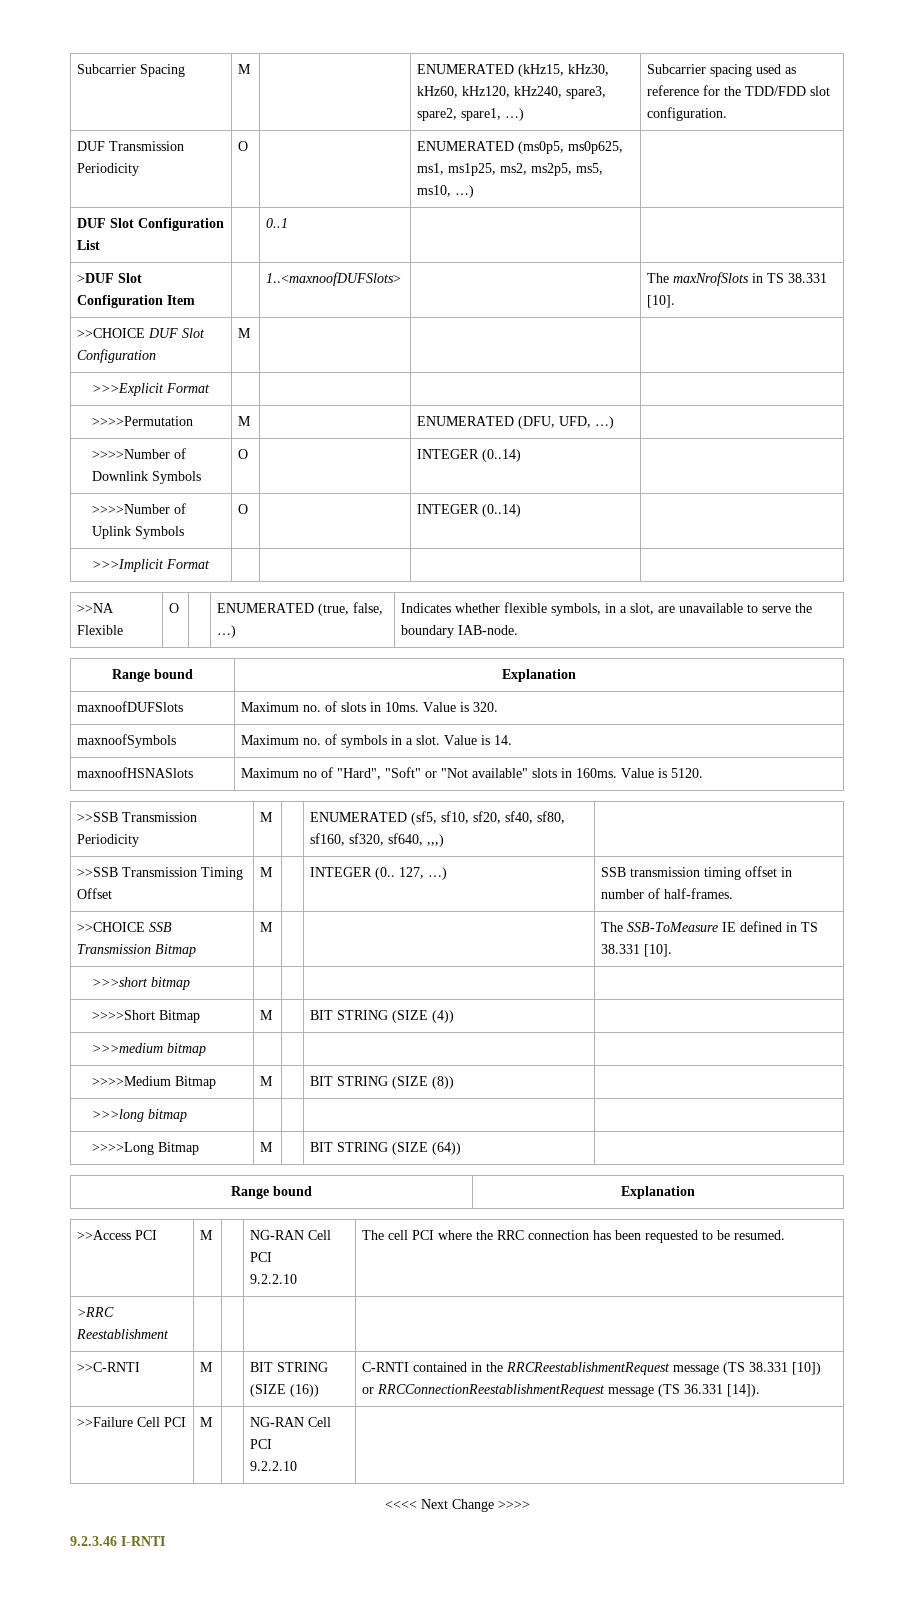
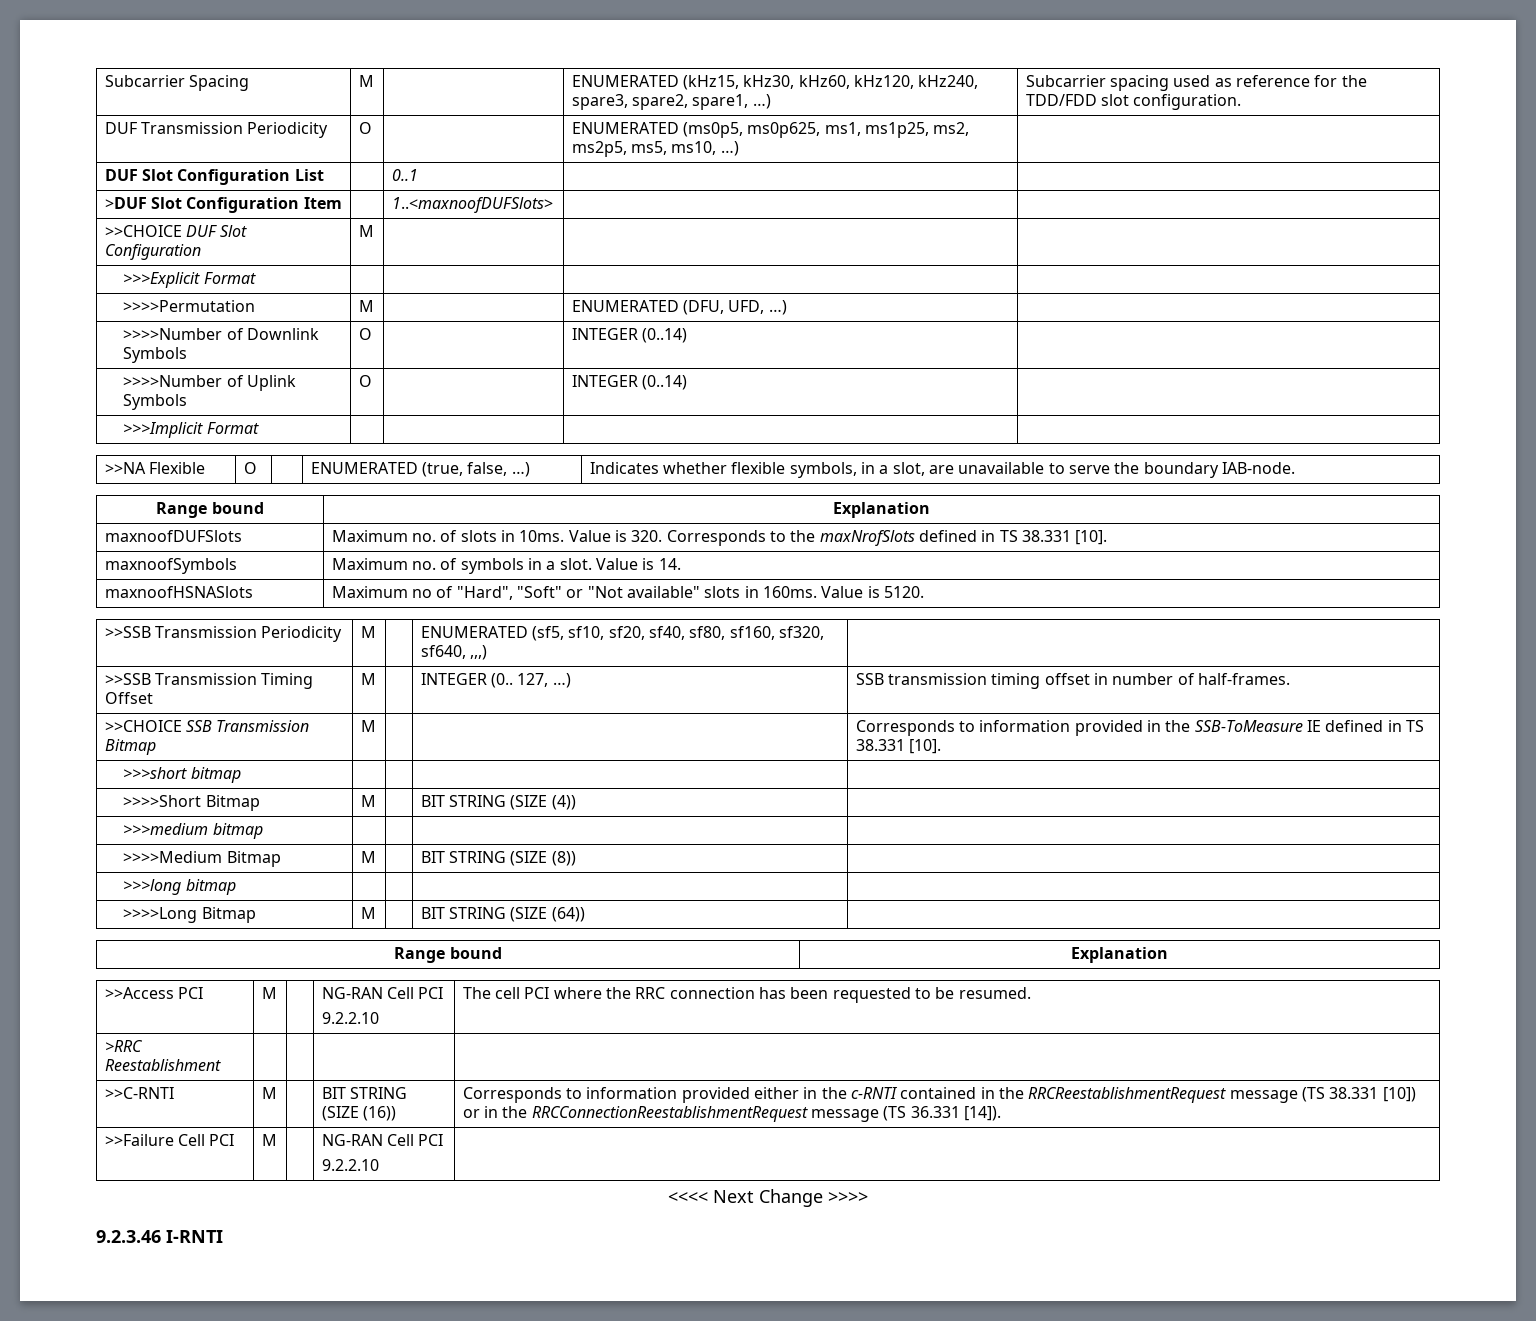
- >DUF Slot Configuration Item | | 1..<maxnoofDUFSlots> | | The maxNrofSlots in TS 38.331 [10].
+ >DUF Slot Configuration Item | | 1..<maxnoofDUFSlots> | |
- maxnoofDUFSlots | Maximum no. of slots in 10ms. Value is 320.
+ maxnoofDUFSlots | Maximum no. of slots in 10ms. Value is 320. Corresponds to the maxNrofSlots defined in TS 38.331 [10].
- >>CHOICE SSB Transmission Bitmap | M | | | The SSB-ToMeasure IE defined in TS 38.331 [10].
+ >>CHOICE SSB Transmission Bitmap | M | | | Corresponds to information provided in the SSB-ToMeasure IE defined in TS 38.331 [10].
- >>C-RNTI | M | | BIT STRING (SIZE (16)) | C-RNTI contained in the RRCReestablishmentRequest message (TS 38.331 [10]) or RRCConnectionReestablishmentRequest message (TS 36.331 [14]).
+ >>C-RNTI | M | | BIT STRING (SIZE (16)) | Corresponds to information provided either in the c-RNTI contained in the RRCReestablishmentRequest message (TS 38.331 [10]) or in the RRCConnectionReestablishmentRequest message (TS 36.331 [14]).

